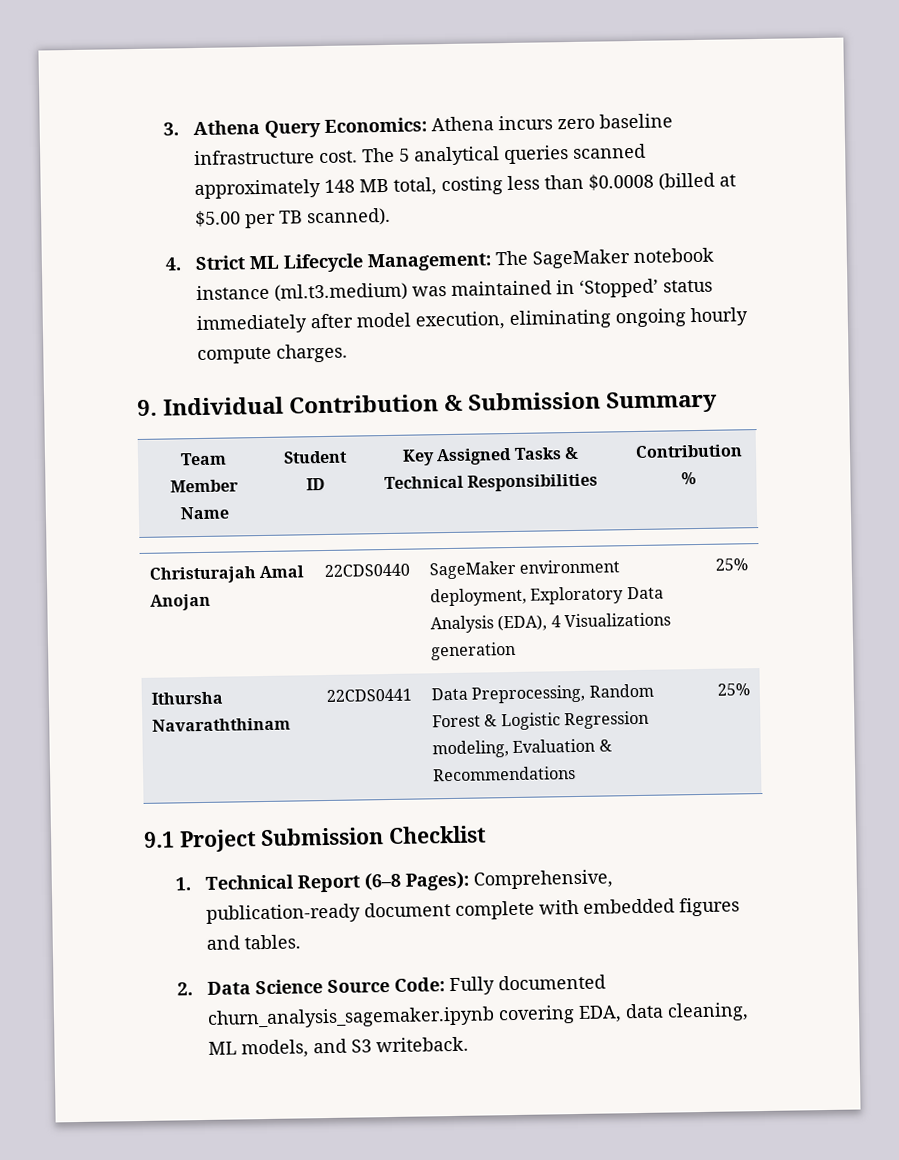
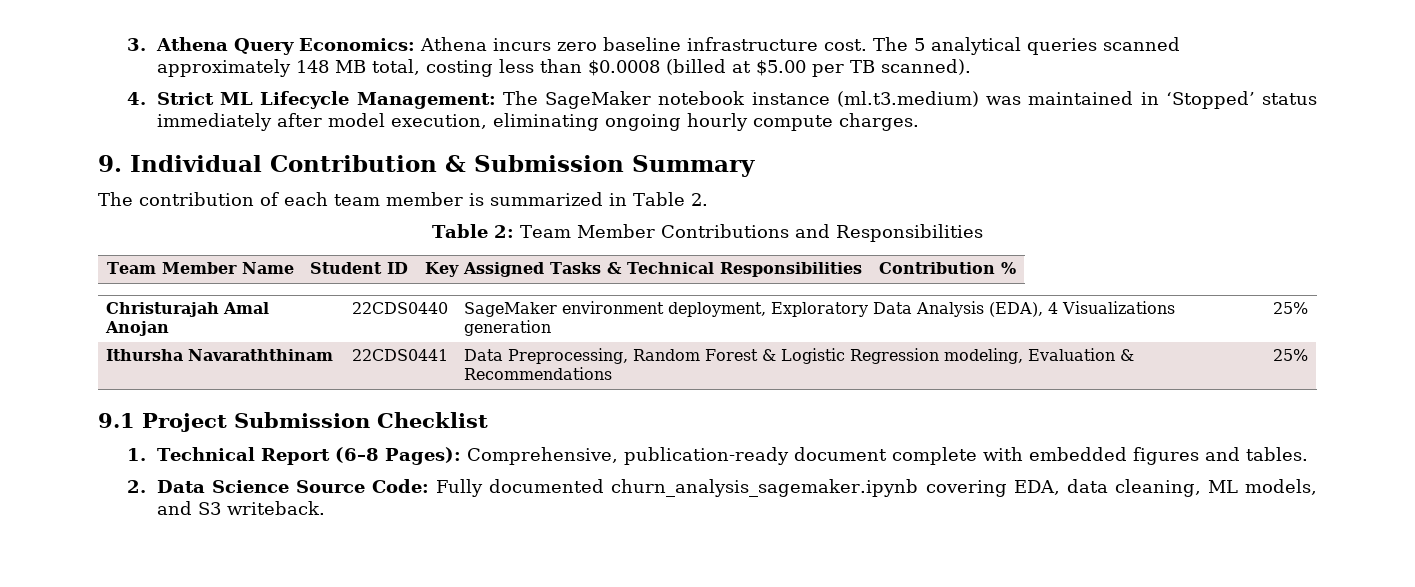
+ The contribution of each team member is summarized in Table 2.
+ Table 2: Team Member Contributions and Responsibilities

